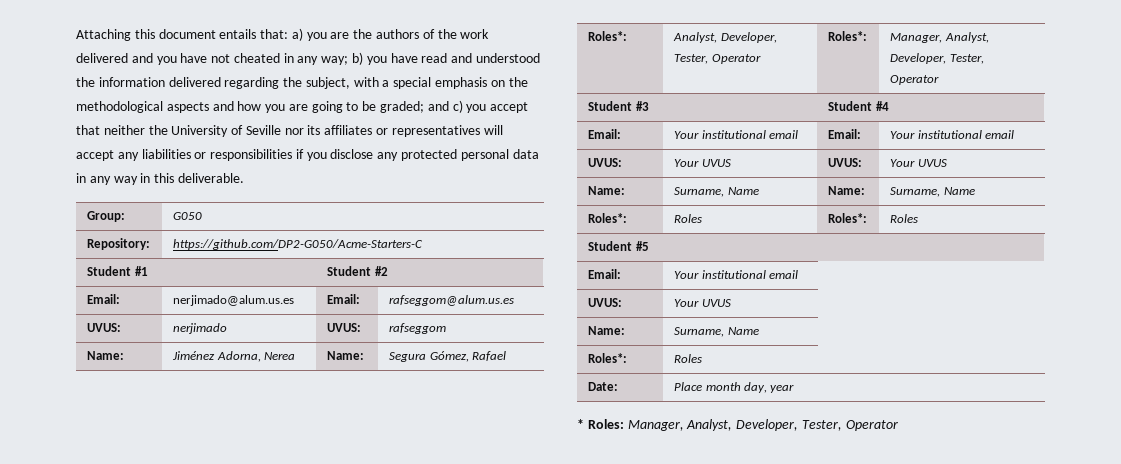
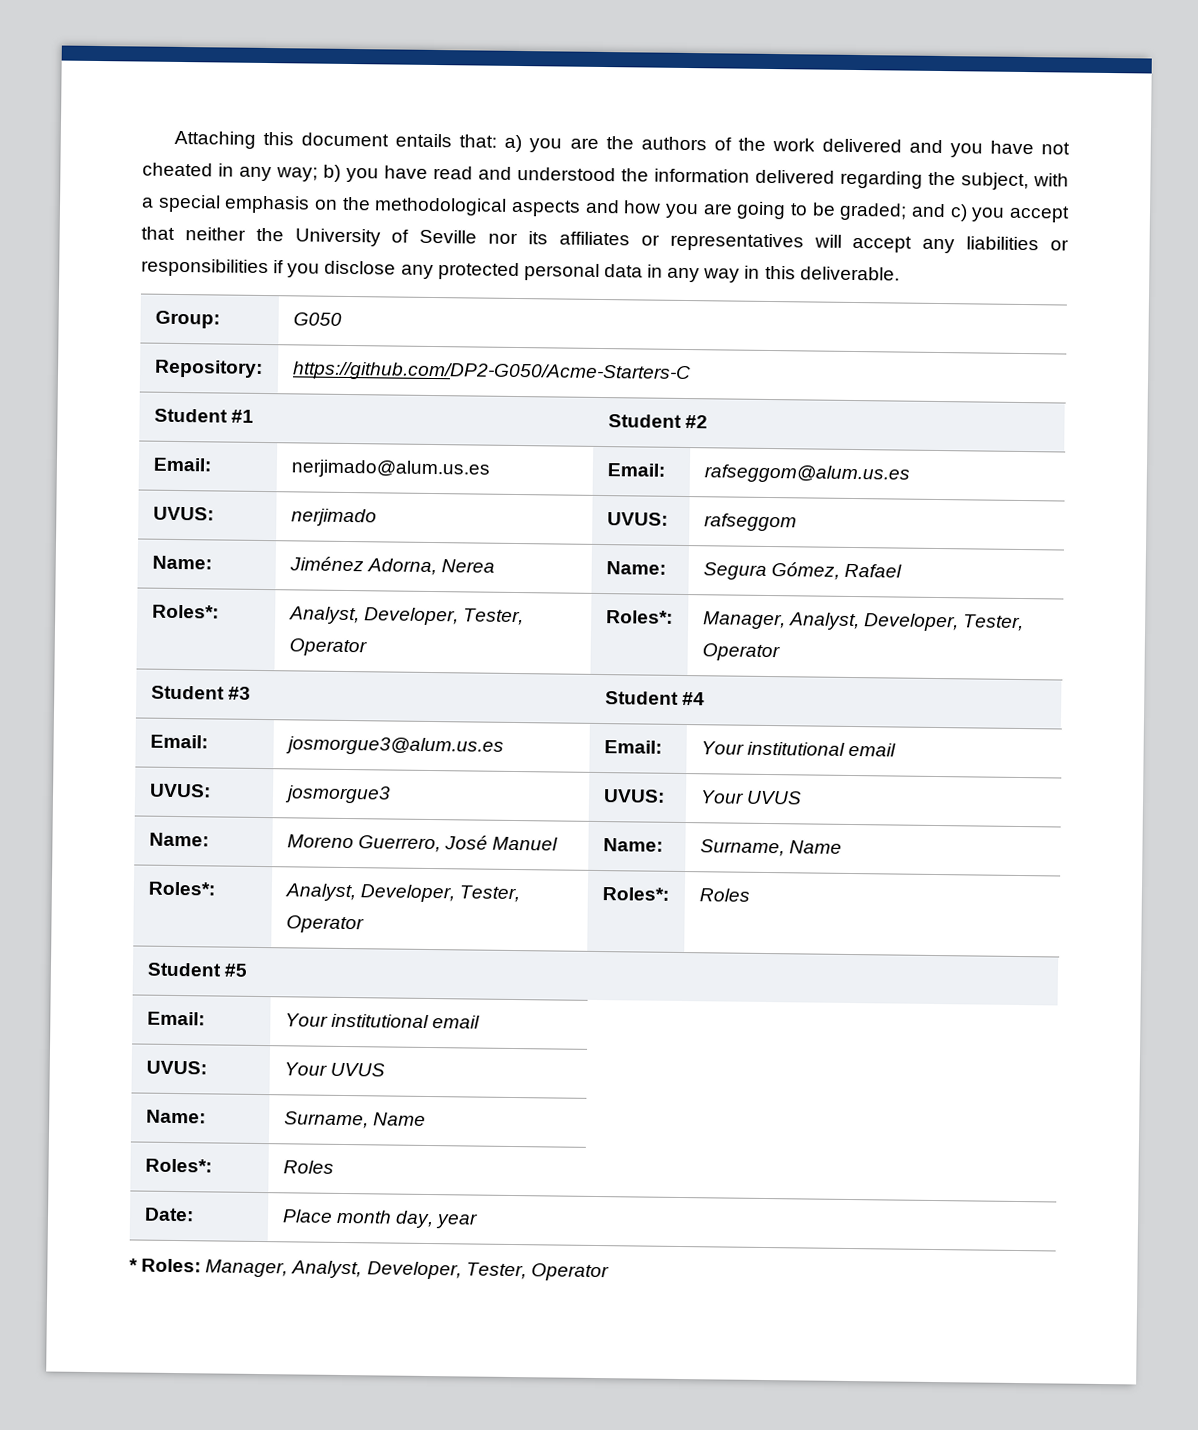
- Email: | Your institutional email | Email: | Your institutional email
+ Email: | josmorgue3@alum.us.es | Email: | Your institutional email
- UVUS: | Your UVUS | UVUS: | Your UVUS
+ UVUS: | josmorgue3 | UVUS: | Your UVUS
- Name: | Surname, Name | Name: | Surname, Name
+ Name: | Moreno Guerrero, José Manuel | Name: | Surname, Name
- Roles*: | Roles | Roles*: | Roles
+ Roles*: | Analyst, Developer, Tester, Operator | Roles*: | Roles

